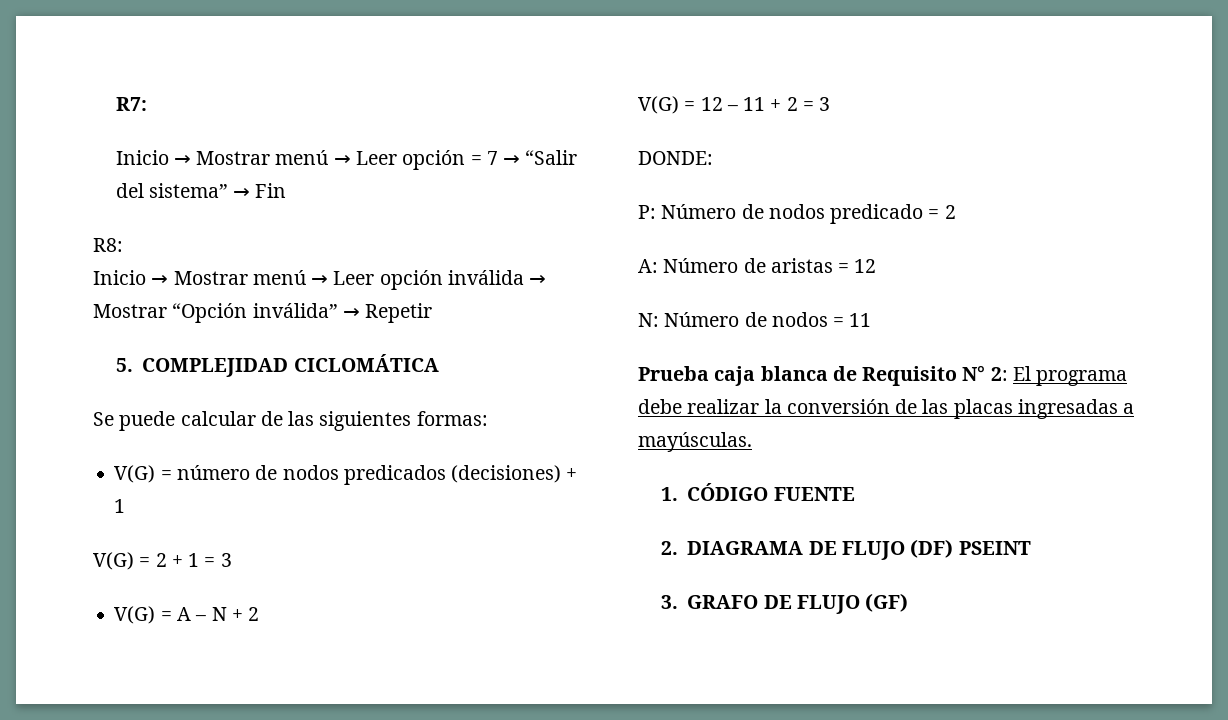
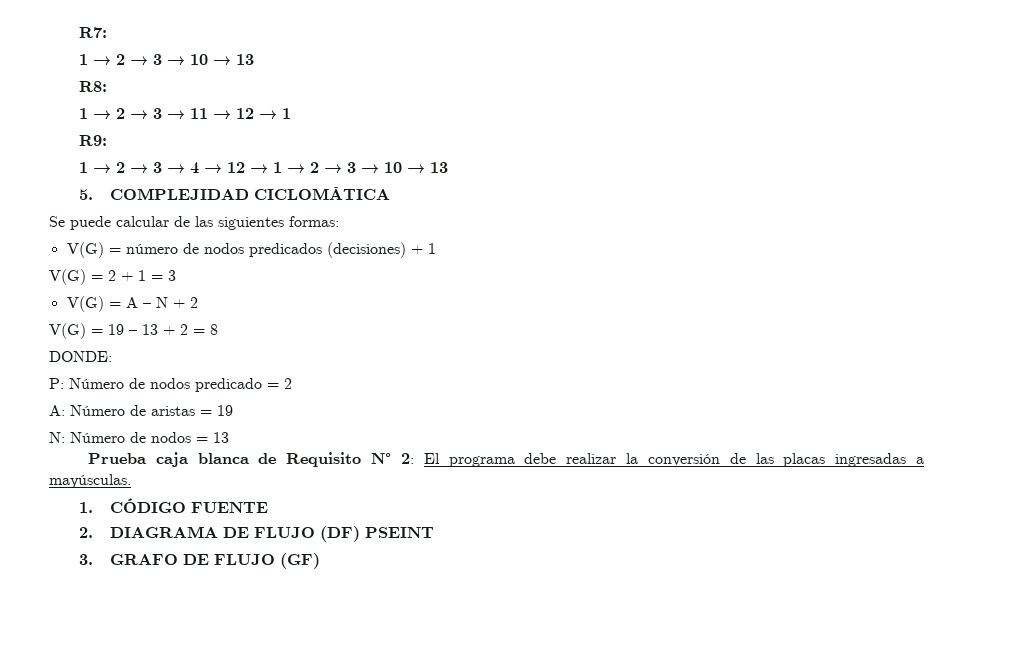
  R7:
- Inicio → Mostrar menú → Leer opción = 7 → “Salir del sistema” → Fin
+ 1 → 2 → 3 → 10 → 13
  R8:
- Inicio → Mostrar menú → Leer opción inválida → Mostrar “Opción inválida” → Repetir
+ 1 → 2 → 3 → 11 → 12 → 1
+ R9:
+ 1 → 2 → 3 → 4 → 12 → 1 → 2 → 3 → 10 → 13
- V(G) = 12 – 11 + 2 = 3
+ V(G) = 19 – 13 + 2 = 8
- A: Número de aristas = 12
+ A: Número de aristas = 19
- N: Número de nodos = 11
+ N: Número de nodos = 13

